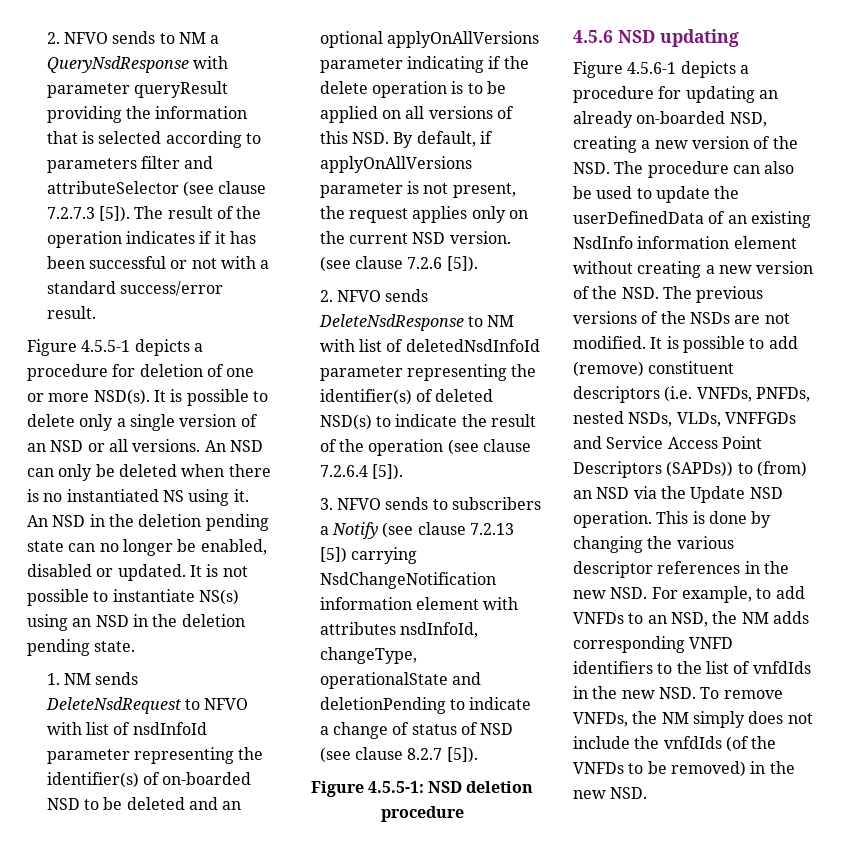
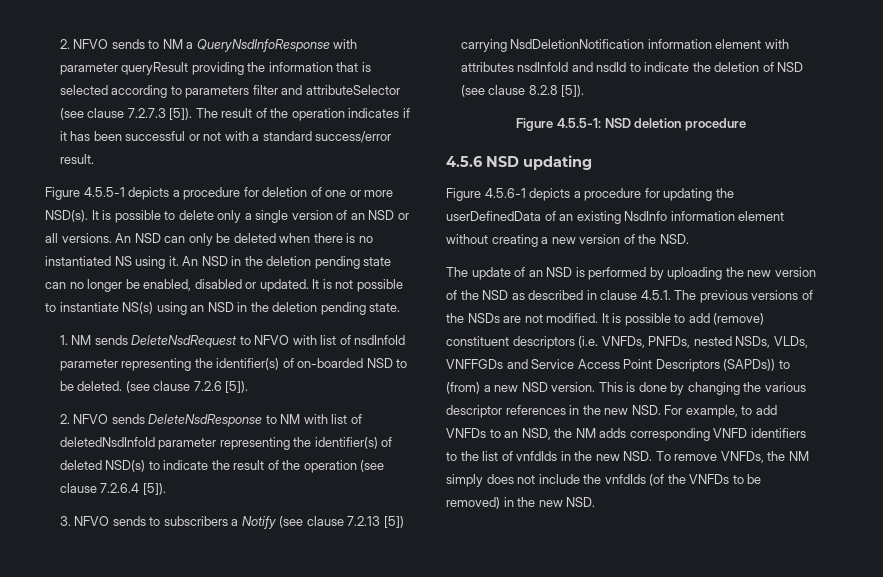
- 2. NFVO sends to NM a QueryNsdResponse with parameter queryResult providing the information that is selected according to parameters filter and attributeSelector (see clause 7.2.7.3 [5]).
+ 2. NFVO sends to NM a QueryNsdInfoResponse with parameter queryResult providing the information that is selected according to parameters filter and attributeSelector (see clause 7.2.7.3 [5]).
- 1. NM sends DeleteNsdRequest to NFVO with list of nsdInfoId parameter representing the identifier(s) of on-boarded NSD to be deleted and an optional applyOnAllVersions parameter indicating if the delete operation is to be applied on all versions of this NSD. By default, if applyOnAllVersions parameter is not present, the request applies only on the current NSD version.
+ 1. NM sends DeleteNsdRequest to NFVO with list of nsdInfoId parameter representing the identifier(s) of on-boarded NSD to be deleted.
- 3. NFVO sends to subscribers a Notify (see clause 7.2.13 [5]) carrying NsdChangeNotification information element with attributes nsdInfoId, changeType, operationalState and deletionPending to indicate a change of status of NSD (see clause 8.2.7 [5]).
+ 3. NFVO sends to subscribers a Notify (see clause 7.2.13 [5]) carrying NsdDeletionNotification information element with attributes nsdInfoId and nsdId to indicate the deletion of NSD (see clause 8.2.8 [5]).
- Figure 4.5.6-1 depicts a procedure for updating an already on-boarded NSD, creating a new version of the NSD. The procedure can also be used to update the userDefinedData of an existing NsdInfo information element without creating a new version of the NSD. The previous versions of the NSDs are not modified.
+ Figure 4.5.6-1 depicts a procedure for updating the userDefinedData of an existing NsdInfo information element without creating a new version of the NSD.
+ The update of an NSD is performed by uploading the new version of the NSD as described in clause 4.5.1. The previous versions of the NSDs are not modified.
- It is possible to add (remove) constituent descriptors (i.e. VNFDs, PNFDs, nested NSDs, VLDs, VNFFGDs and Service Access Point Descriptors (SAPDs)) to (from) an NSD via the Update NSD operation.
+ It is possible to add (remove) constituent descriptors (i.e. VNFDs, PNFDs, nested NSDs, VLDs, VNFFGDs and Service Access Point Descriptors (SAPDs)) to (from) a new NSD version.

